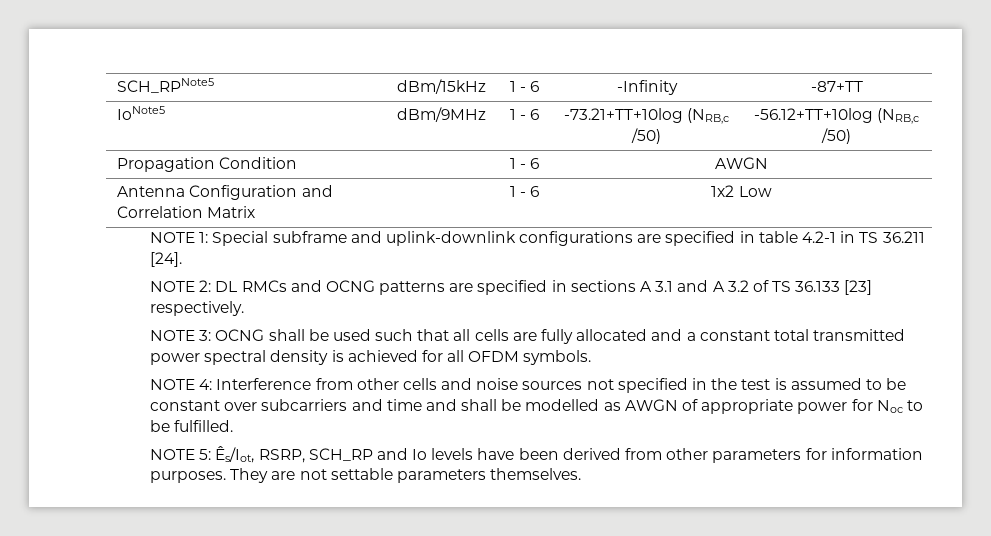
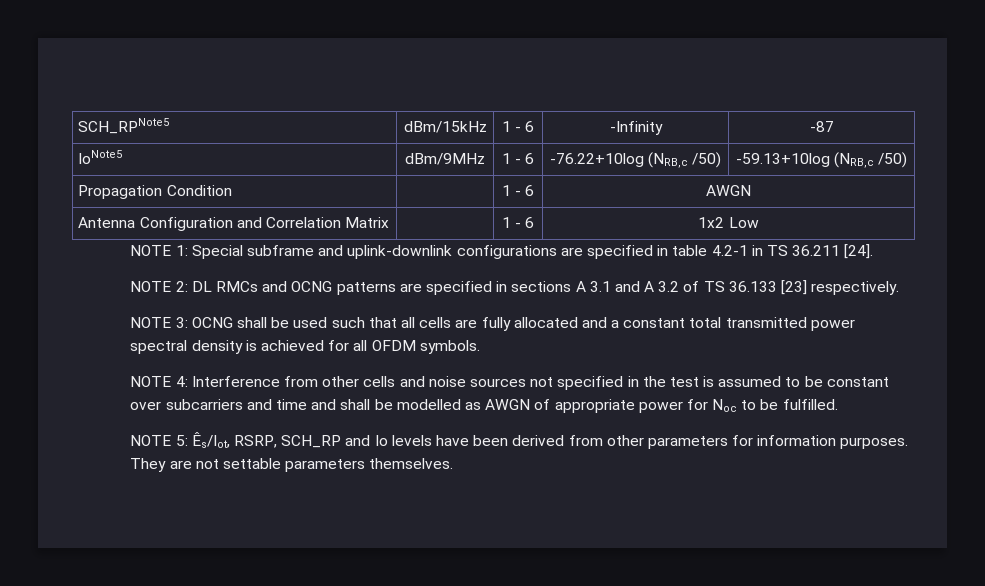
- SCH_RPNote5 | dBm/15kHz | 1 - 6 | -Infinity | -87+TT
+ SCH_RPNote5 | dBm/15kHz | 1 - 6 | -Infinity | -87
- IoNote5 | dBm/9MHz | 1 - 6 | -73.21+TT+10log (NRB,c /50) | -56.12+TT+10log (NRB,c /50)
+ IoNote5 | dBm/9MHz | 1 - 6 | -76.22+10log (NRB,c /50) | -59.13+10log (NRB,c /50)

